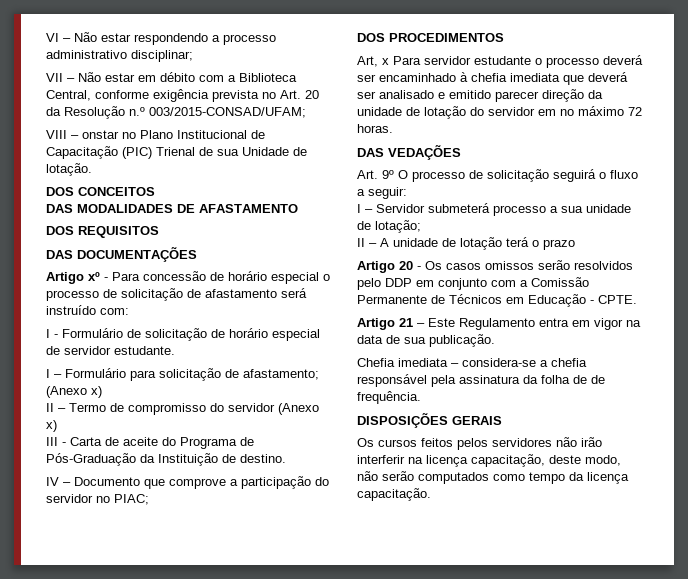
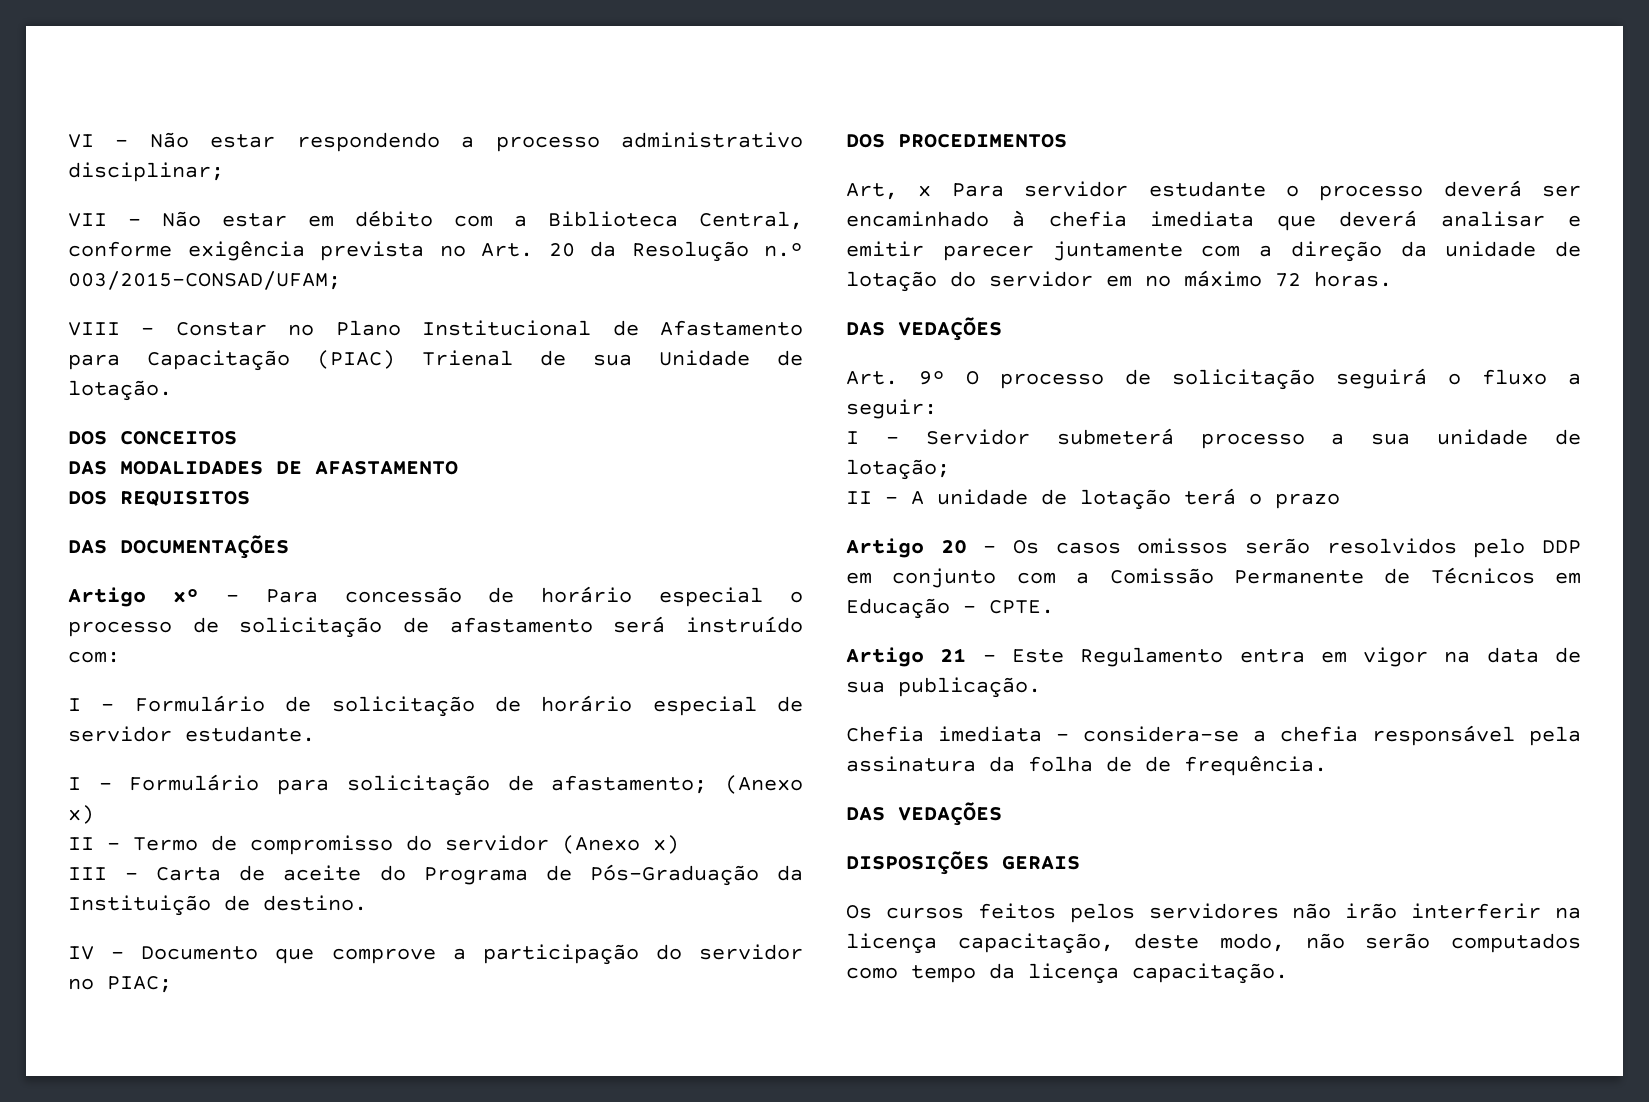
- VIII – onstar no Plano Institucional de Capacitação (PIC) Trienal de sua Unidade de lotação.
+ VIII – Constar no Plano Institucional de Afastamento para Capacitação (PIAC) Trienal de sua Unidade de lotação.
- Art, x Para servidor estudante o processo deverá ser encaminhado à chefia imediata que deverá ser analisado e emitido parecer direção da unidade de lotação do servidor em no máximo 72 horas.
+ Art, x Para servidor estudante o processo deverá ser encaminhado à chefia imediata que deverá analisar e emitir parecer juntamente com a direção da unidade de lotação do servidor em no máximo 72 horas.
  Chefia imediata – considera-se a chefia responsável pela assinatura da folha de de frequência.
+ DAS VEDAÇÕES

